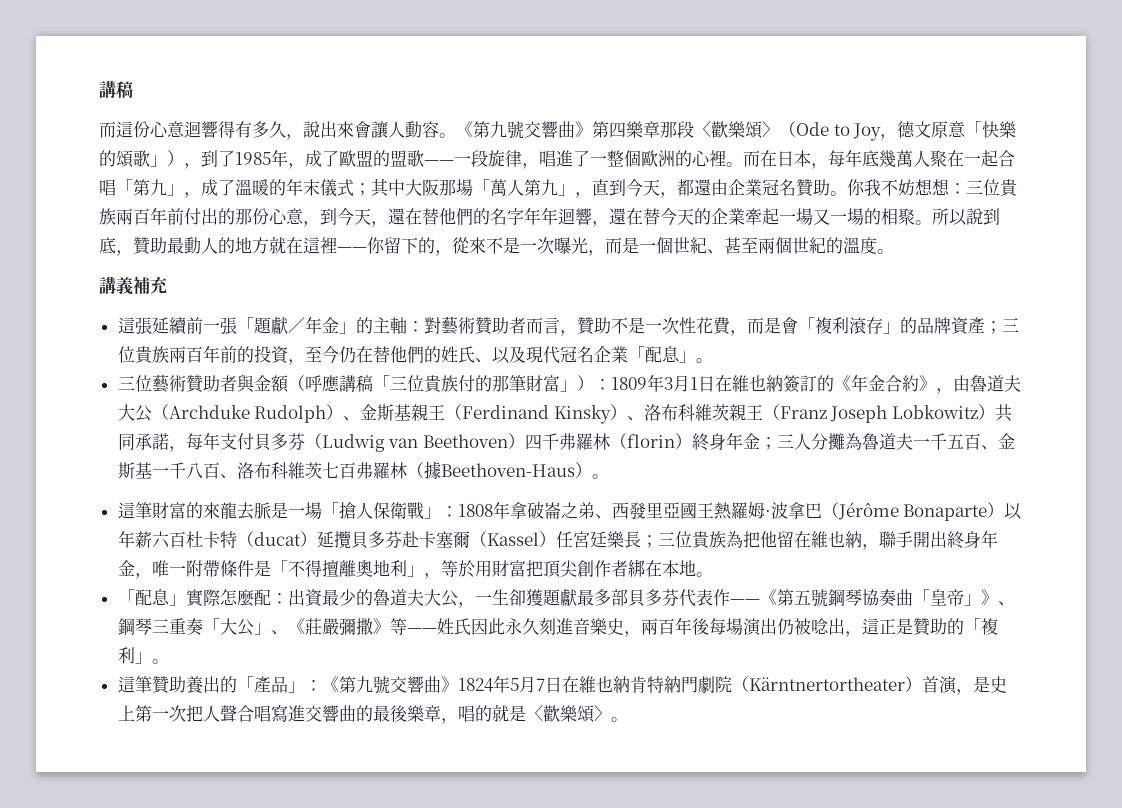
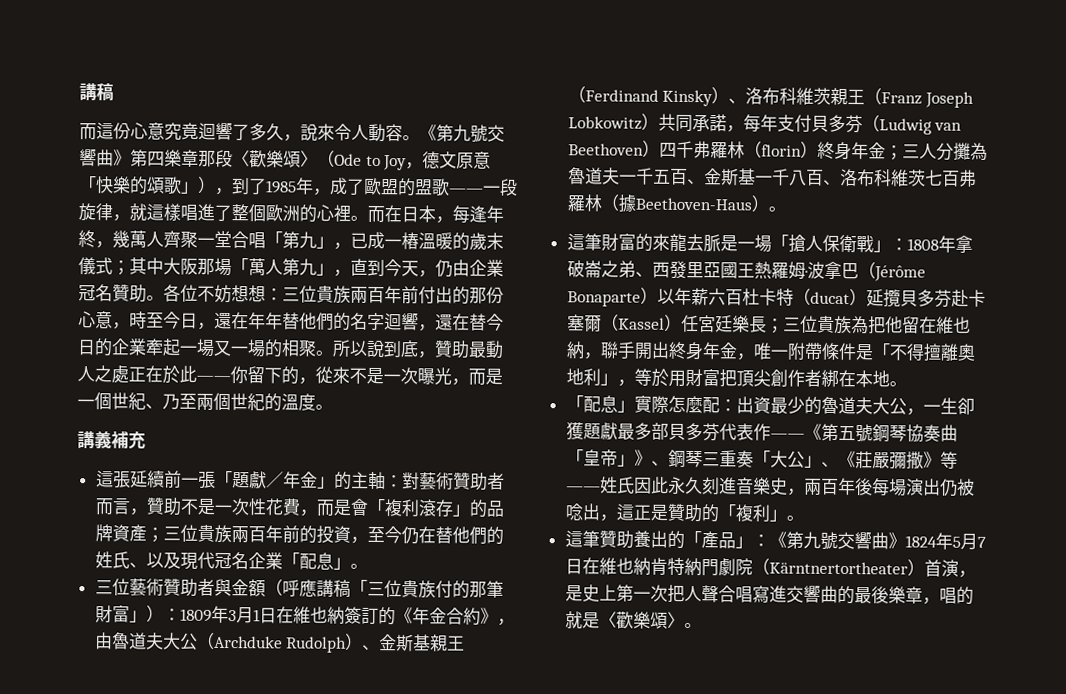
- 而這份心意迴響得有多久，說出來會讓人動容。
+ 而這份心意究竟迴響了多久，說來令人動容。
- 《第九號交響曲》第四樂章那段〈歡樂頌〉（Ode to Joy，德文原意「快樂的頌歌」），到了1985年，成了歐盟的盟歌——一段旋律，唱進了一整個歐洲的心裡。
+ 《第九號交響曲》第四樂章那段〈歡樂頌〉（Ode to Joy，德文原意「快樂的頌歌」），到了1985年，成了歐盟的盟歌——一段旋律，就這樣唱進了整個歐洲的心裡。
- 而在日本，每年底幾萬人聚在一起合唱「第九」，成了溫暖的年末儀式；其中大阪那場「萬人第九」，直到今天，都還由企業冠名贊助。
+ 而在日本，每逢年終，幾萬人齊聚一堂合唱「第九」，已成一樁溫暖的歲末儀式；其中大阪那場「萬人第九」，直到今天，仍由企業冠名贊助。
- 你我不妨想想：三位貴族兩百年前付出的那份心意，到今天，還在替他們的名字年年迴響，還在替今天的企業牽起一場又一場的相聚。
+ 各位不妨想想：三位貴族兩百年前付出的那份心意，時至今日，還在年年替他們的名字迴響，還在替今日的企業牽起一場又一場的相聚。
- 所以說到底，贊助最動人的地方就在這裡——你留下的，從來不是一次曝光，而是一個世紀、甚至兩個世紀的溫度。
+ 所以說到底，贊助最動人之處正在於此——你留下的，從來不是一次曝光，而是一個世紀、乃至兩個世紀的溫度。

